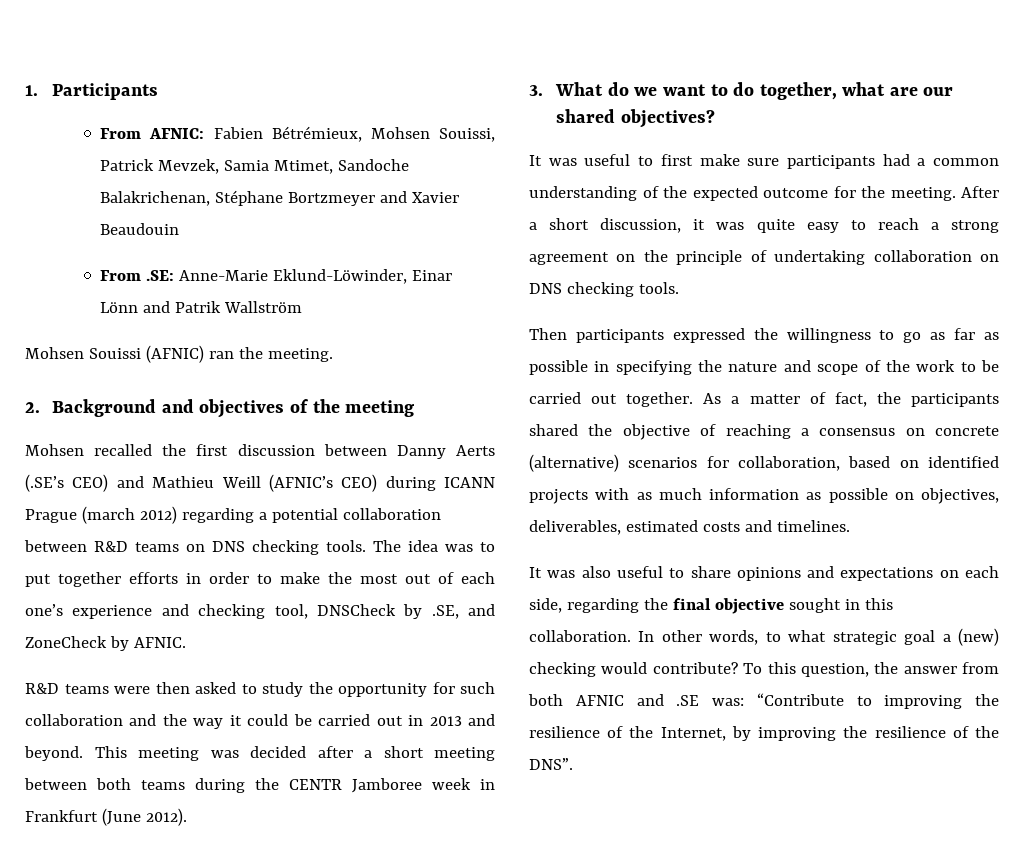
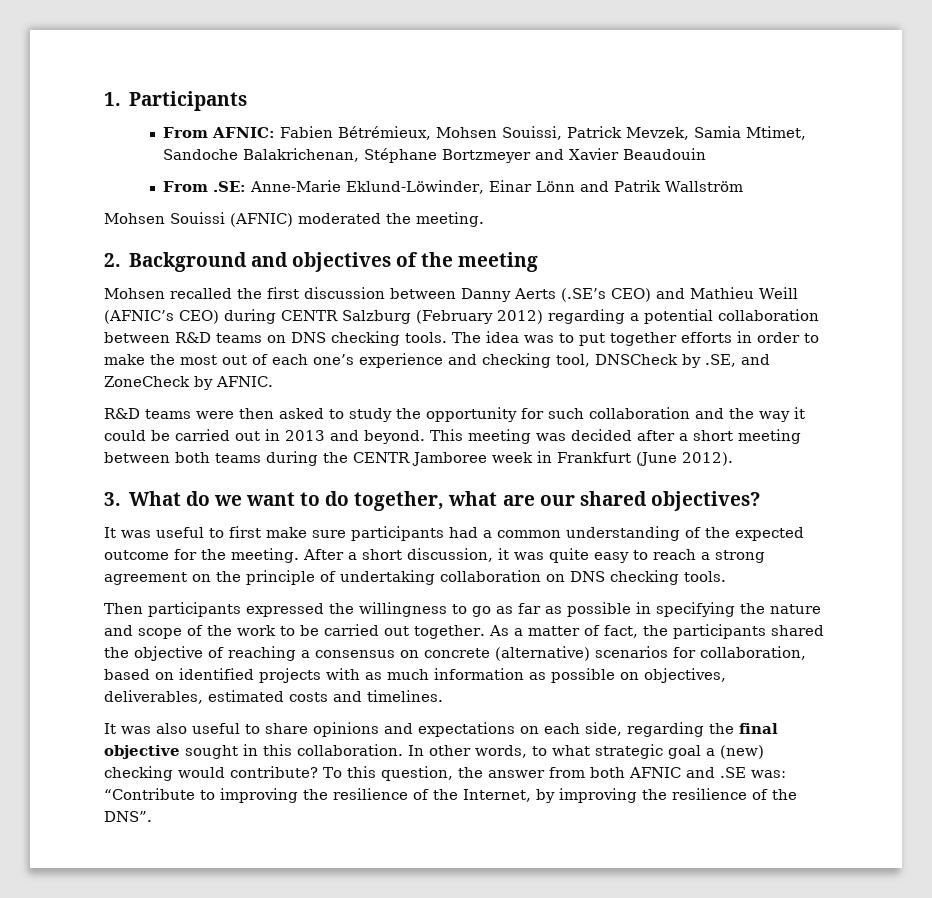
- Mohsen Souissi (AFNIC) ran the meeting.
+ Mohsen Souissi (AFNIC) moderated the meeting.
- Mohsen recalled the first discussion between Danny Aerts (.SE’s CEO) and Mathieu Weill (AFNIC’s CEO) during ICANN Prague (march 2012) regarding a potential collaboration between R&D teams on DNS checking tools.
+ Mohsen recalled the first discussion between Danny Aerts (.SE’s CEO) and Mathieu Weill (AFNIC’s CEO) during CENTR Salzburg (February 2012) regarding a potential collaboration between R&D teams on DNS checking tools.

